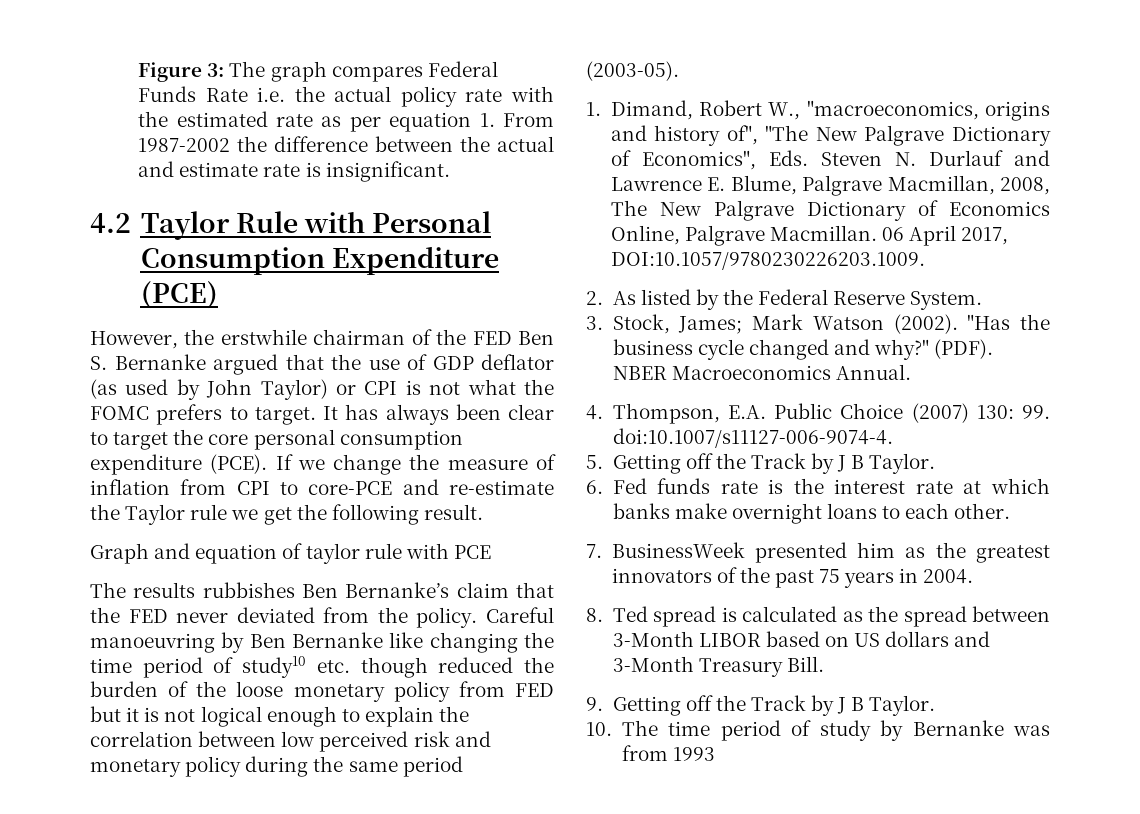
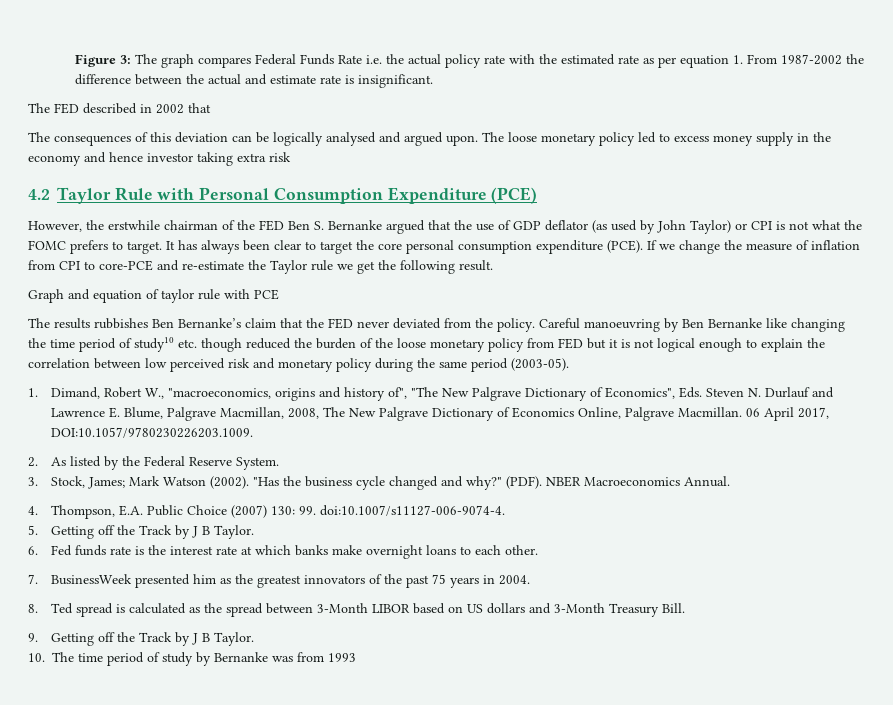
+ The FED described in 2002 that
+ The consequences of this deviation can be logically analysed and argued upon. The loose monetary policy led to excess money supply in the economy and hence investor taking extra risk

